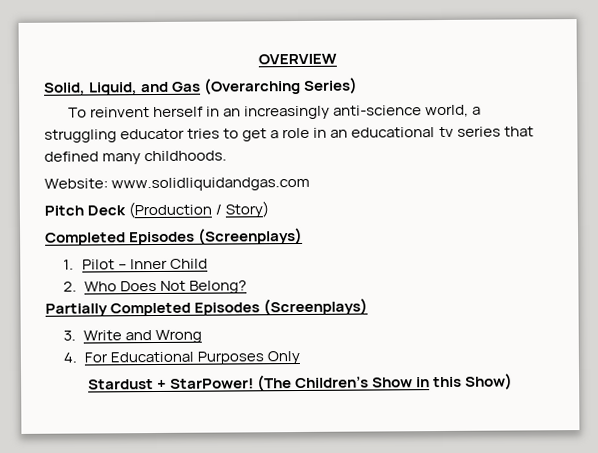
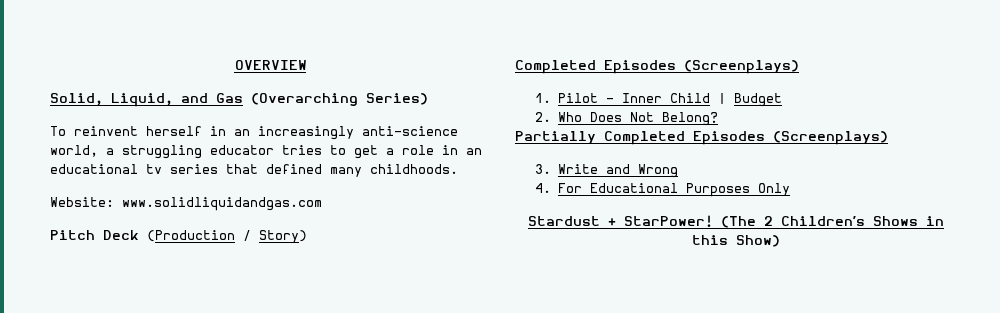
- 1. Pilot – Inner Child
+ 1. Pilot – Inner Child | Budget
- (The Children’s Show in this Show)
+ (The 2 Children’s Shows in this Show)

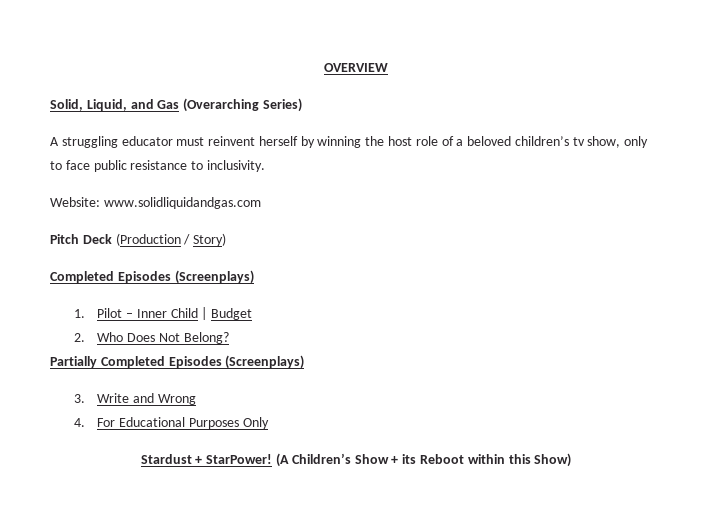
- To reinvent herself in an increasingly anti-science world, a struggling educator tries to get a role in an educational tv series that defined many childhoods.
+ A struggling educator must reinvent herself by winning the host role of a beloved children’s tv show, only to face public resistance to inclusivity.
- (The 2 Children’s Shows in this Show)
+ (A Children’s Show + its Reboot within this Show)

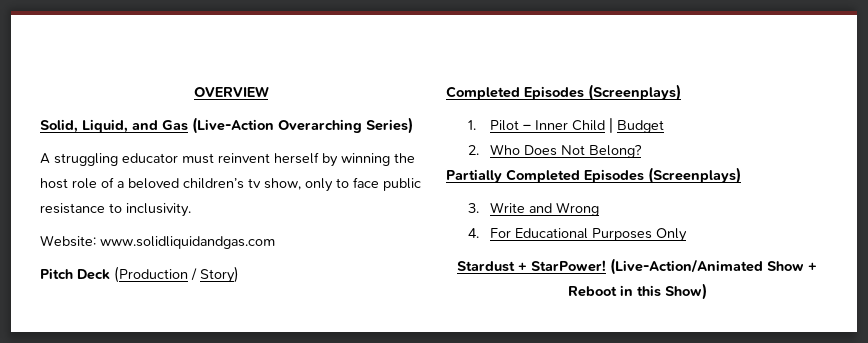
- Solid, Liquid, and Gas (Overarching Series)
+ Solid, Liquid, and Gas (Live-Action Overarching Series)
- (A Children’s Show + its Reboot within this Show)
+ (Live-Action/Animated Show + Reboot in this Show)

